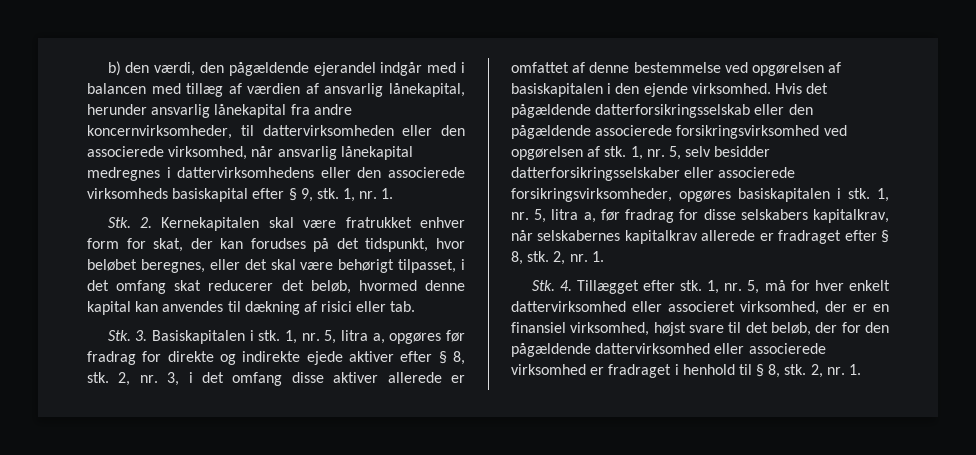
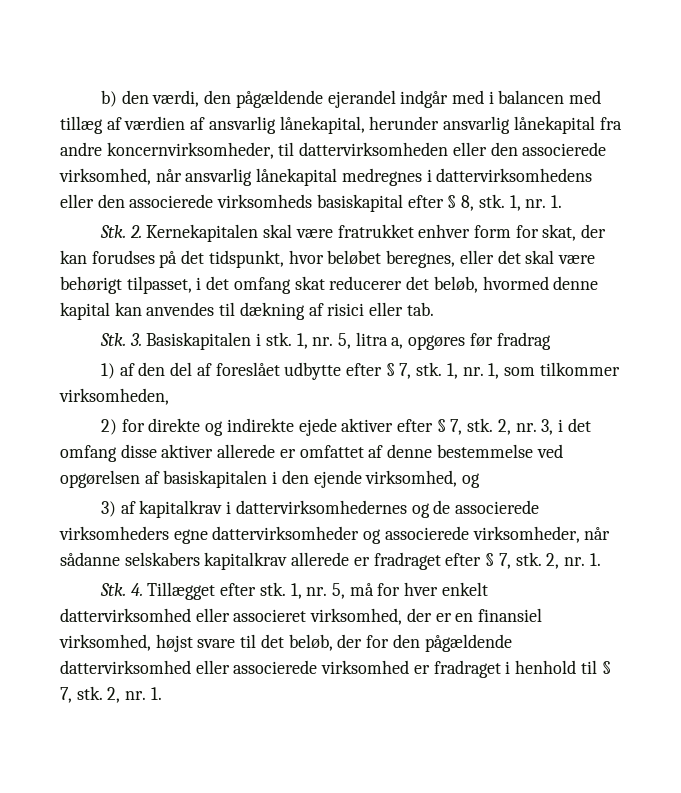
- b) den værdi, den pågældende ejerandel indgår med i balancen med tillæg af værdien af ansvarlig lånekapital, herunder ansvarlig lånekapital fra andre koncernvirksomheder, til dattervirksomheden eller den associerede virksomhed, når ansvarlig lånekapital medregnes i dattervirksomhedens eller den associerede virksomheds basiskapital efter § 9, stk.
+ b) den værdi, den pågældende ejerandel indgår med i balancen med tillæg af værdien af ansvarlig lånekapital, herunder ansvarlig lånekapital fra andre koncernvirksomheder, til dattervirksomheden eller den associerede virksomhed, når ansvarlig lånekapital medregnes i dattervirksomhedens eller den associerede virksomheds basiskapital efter § 8, stk.
- 1, nr. 5, litra a, opgøres før fradrag for direkte og indirekte ejede aktiver efter § 8, stk.
+ 1, nr. 5, litra a, opgøres før fradrag
+ 1) af den del af foreslået udbytte efter § 7, stk. 1, nr. 1, som tilkommer virksomheden,
+ 2) for direkte og indirekte ejede aktiver efter § 7, stk.
- 2, nr. 3, i det omfang disse aktiver allerede er omfattet af denne bestemmelse ved opgørelsen af basiskapitalen i den ejende virksomhed. Hvis det pågældende datterforsikringsselskab eller den pågældende associerede forsikringsvirksomhed ved opgørelsen af stk. 1, nr. 5, selv besidder datterforsikringsselskaber eller associerede forsikringsvirksomheder, opgøres basiskapitalen i stk. 1, nr. 5, litra a, før fradrag for disse selskabers kapitalkrav, når selskabernes kapitalkrav allerede er fradraget efter § 8, stk.
+ 2, nr. 3, i det omfang disse aktiver allerede er omfattet af denne bestemmelse ved opgørelsen af basiskapitalen i den ejende virksomhed, og
+ 3) af kapitalkrav i dattervirksomhedernes og de associerede virksomheders egne dattervirksomheder og associerede virksomheder, når sådanne selskabers kapitalkrav allerede er fradraget efter § 7, stk.
- 1, nr. 5, må for hver enkelt dattervirksomhed eller associeret virksomhed, der er en finansiel virksomhed, højst svare til det beløb, der for den pågældende dattervirksomhed eller associerede virksomhed er fradraget i henhold til § 8, stk.
+ 1, nr. 5, må for hver enkelt dattervirksomhed eller associeret virksomhed, der er en finansiel virksomhed, højst svare til det beløb, der for den pågældende dattervirksomhed eller associerede virksomhed er fradraget i henhold til § 7, stk.

